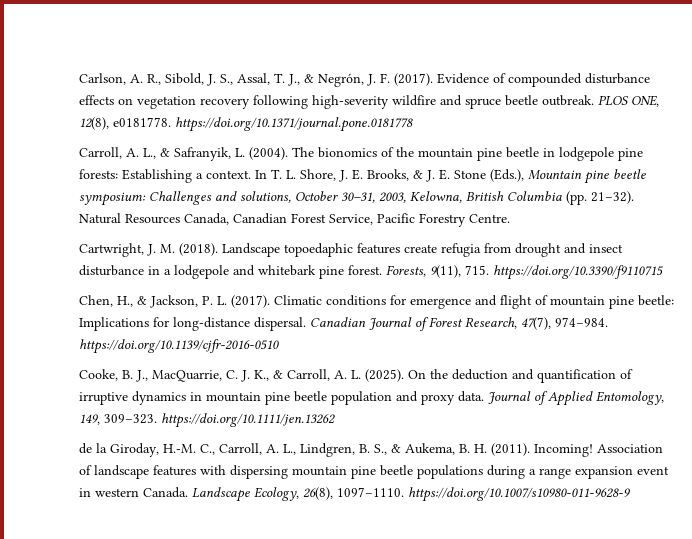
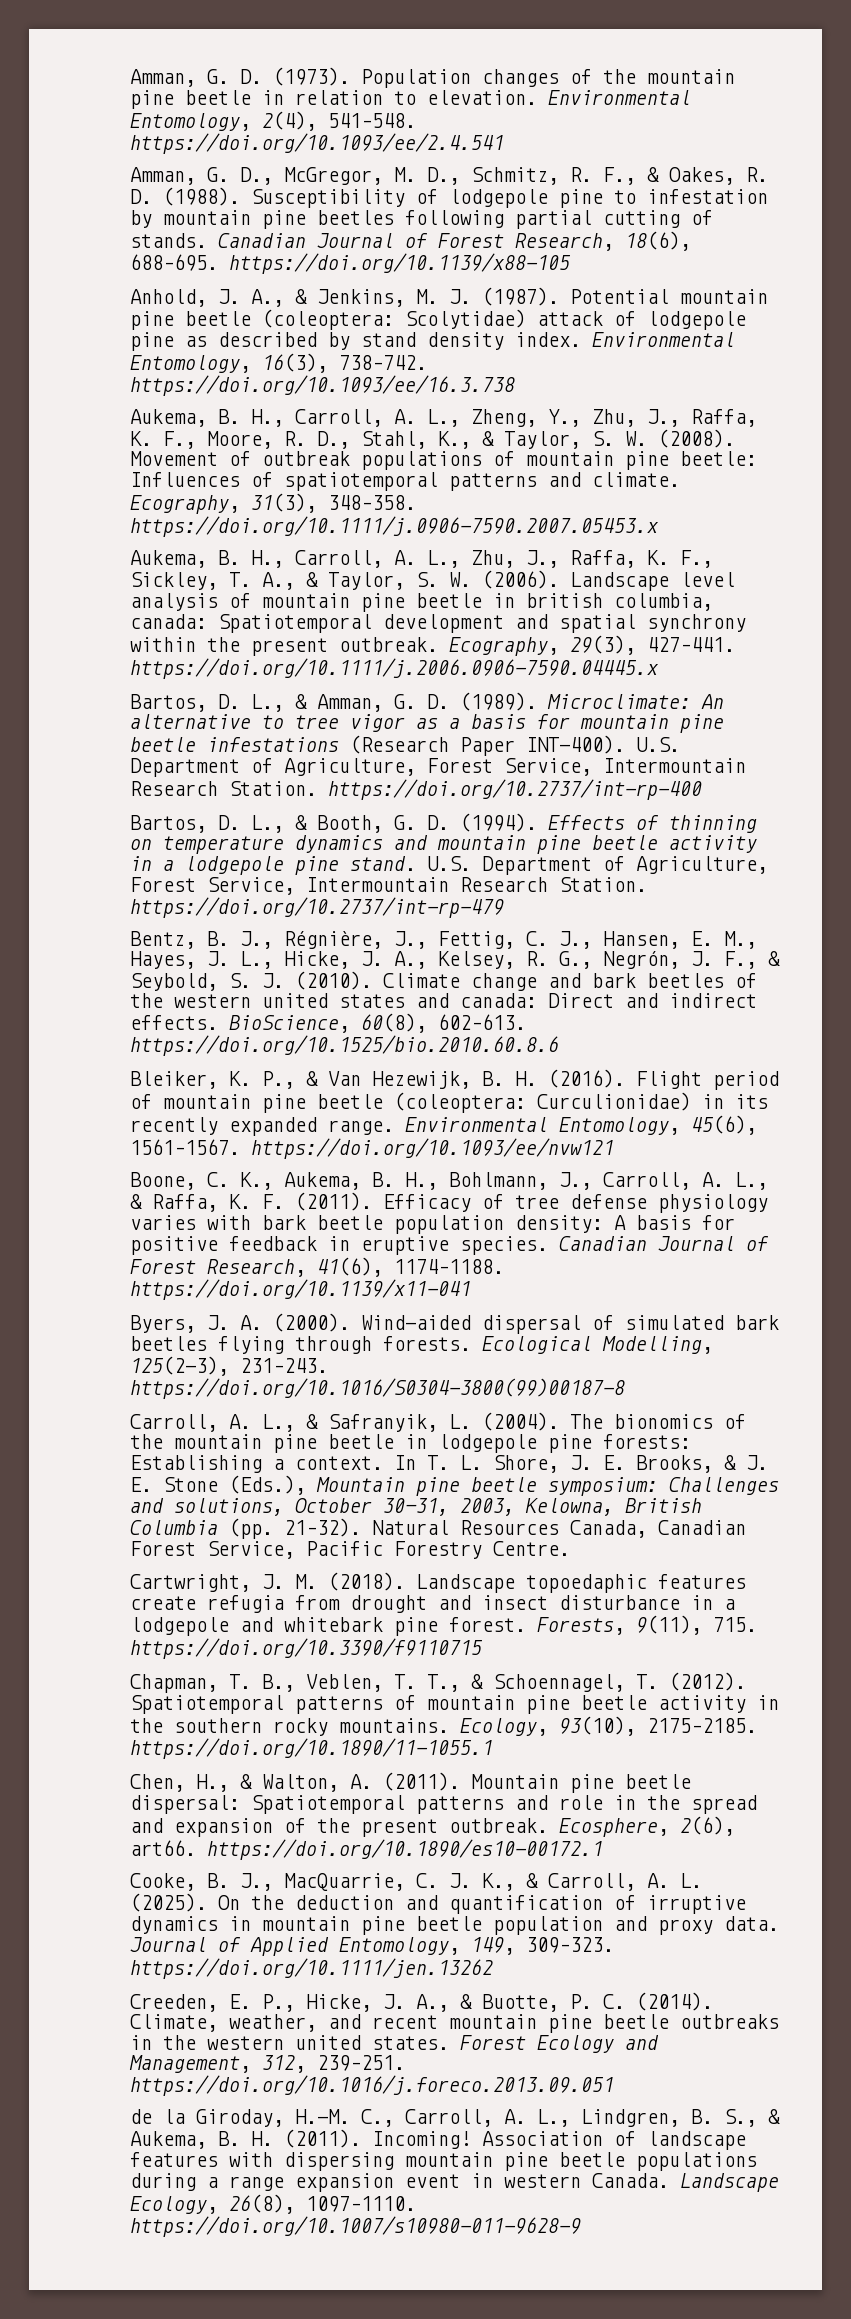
- Carlson, A. R., Sibold, J. S., Assal, T. J., & Negrón, J. F. (2017). Evidence of compounded disturbance effects on vegetation recovery following high-severity wildfire and spruce beetle outbreak. PLOS ONE, 12(8), e0181778. https://doi.org/10.1371/journal.pone.0181778
+ Amman, G. D. (1973). Population changes of the mountain pine beetle in relation to elevation. Environmental Entomology, 2(4), 541–548. https://doi.org/10.1093/ee/2.4.541
+ Amman, G. D., McGregor, M. D., Schmitz, R. F., & Oakes, R. D. (1988). Susceptibility of lodgepole pine to infestation by mountain pine beetles following partial cutting of stands. Canadian Journal of Forest Research, 18(6), 688–695. https://doi.org/10.1139/x88-105
+ Anhold, J. A., & Jenkins, M. J. (1987). Potential mountain pine beetle (coleoptera: Scolytidae) attack of lodgepole pine as described by stand density index. Environmental Entomology, 16(3), 738–742. https://doi.org/10.1093/ee/16.3.738
+ Aukema, B. H., Carroll, A. L., Zheng, Y., Zhu, J., Raffa, K. F., Moore, R. D., Stahl, K., & Taylor, S. W. (2008). Movement of outbreak populations of mountain pine beetle: Influences of spatiotemporal patterns and climate. Ecography, 31(3), 348–358. https://doi.org/10.1111/j.0906-7590.2007.05453.x
+ Aukema, B. H., Carroll, A. L., Zhu, J., Raffa, K. F., Sickley, T. A., & Taylor, S. W. (2006). Landscape level analysis of mountain pine beetle in british columbia, canada: Spatiotemporal development and spatial synchrony within the present outbreak. Ecography, 29(3), 427–441. https://doi.org/10.1111/j.2006.0906-7590.04445.x
+ Bartos, D. L., & Amman, G. D. (1989). Microclimate: An alternative to tree vigor as a basis for mountain pine beetle infestations (Research Paper INT-400). U.S. Department of Agriculture, Forest Service, Intermountain Research Station. https://doi.org/10.2737/int-rp-400
+ Bartos, D. L., & Booth, G. D. (1994). Effects of thinning on temperature dynamics and mountain pine beetle activity in a lodgepole pine stand. U.S. Department of Agriculture, Forest Service, Intermountain Research Station. https://doi.org/10.2737/int-rp-479
+ Bentz, B. J., Régnière, J., Fettig, C. J., Hansen, E. M., Hayes, J. L., Hicke, J. A., Kelsey, R. G., Negrón, J. F., & Seybold, S. J. (2010). Climate change and bark beetles of the western united states and canada: Direct and indirect effects. BioScience, 60(8), 602–613. https://doi.org/10.1525/bio.2010.60.8.6
+ Bleiker, K. P., & Van Hezewijk, B. H. (2016). Flight period of mountain pine beetle (coleoptera: Curculionidae) in its recently expanded range. Environmental Entomology, 45(6), 1561–1567. https://doi.org/10.1093/ee/nvw121
+ Boone, C. K., Aukema, B. H., Bohlmann, J., Carroll, A. L., & Raffa, K. F. (2011). Efficacy of tree defense physiology varies with bark beetle population density: A basis for positive feedback in eruptive species. Canadian Journal of Forest Research, 41(6), 1174–1188. https://doi.org/10.1139/x11-041
+ Byers, J. A. (2000). Wind-aided dispersal of simulated bark beetles flying through forests. Ecological Modelling, 125(2-3), 231–243. https://doi.org/10.1016/S0304-3800(99)00187-8
- Chen, H., & Jackson, P. L. (2017). Climatic conditions for emergence and flight of mountain pine beetle: Implications for long-distance dispersal. Canadian Journal of Forest Research, 47(7), 974–984. https://doi.org/10.1139/cjfr-2016-0510
+ Chapman, T. B., Veblen, T. T., & Schoennagel, T. (2012). Spatiotemporal patterns of mountain pine beetle activity in the southern rocky mountains. Ecology, 93(10), 2175–2185. https://doi.org/10.1890/11-1055.1
+ Chen, H., & Walton, A. (2011). Mountain pine beetle dispersal: Spatiotemporal patterns and role in the spread and expansion of the present outbreak. Ecosphere, 2(6), art66. https://doi.org/10.1890/es10-00172.1
+ Creeden, E. P., Hicke, J. A., & Buotte, P. C. (2014). Climate, weather, and recent mountain pine beetle outbreaks in the western united states. Forest Ecology and Management, 312, 239–251. https://doi.org/10.1016/j.foreco.2013.09.051

